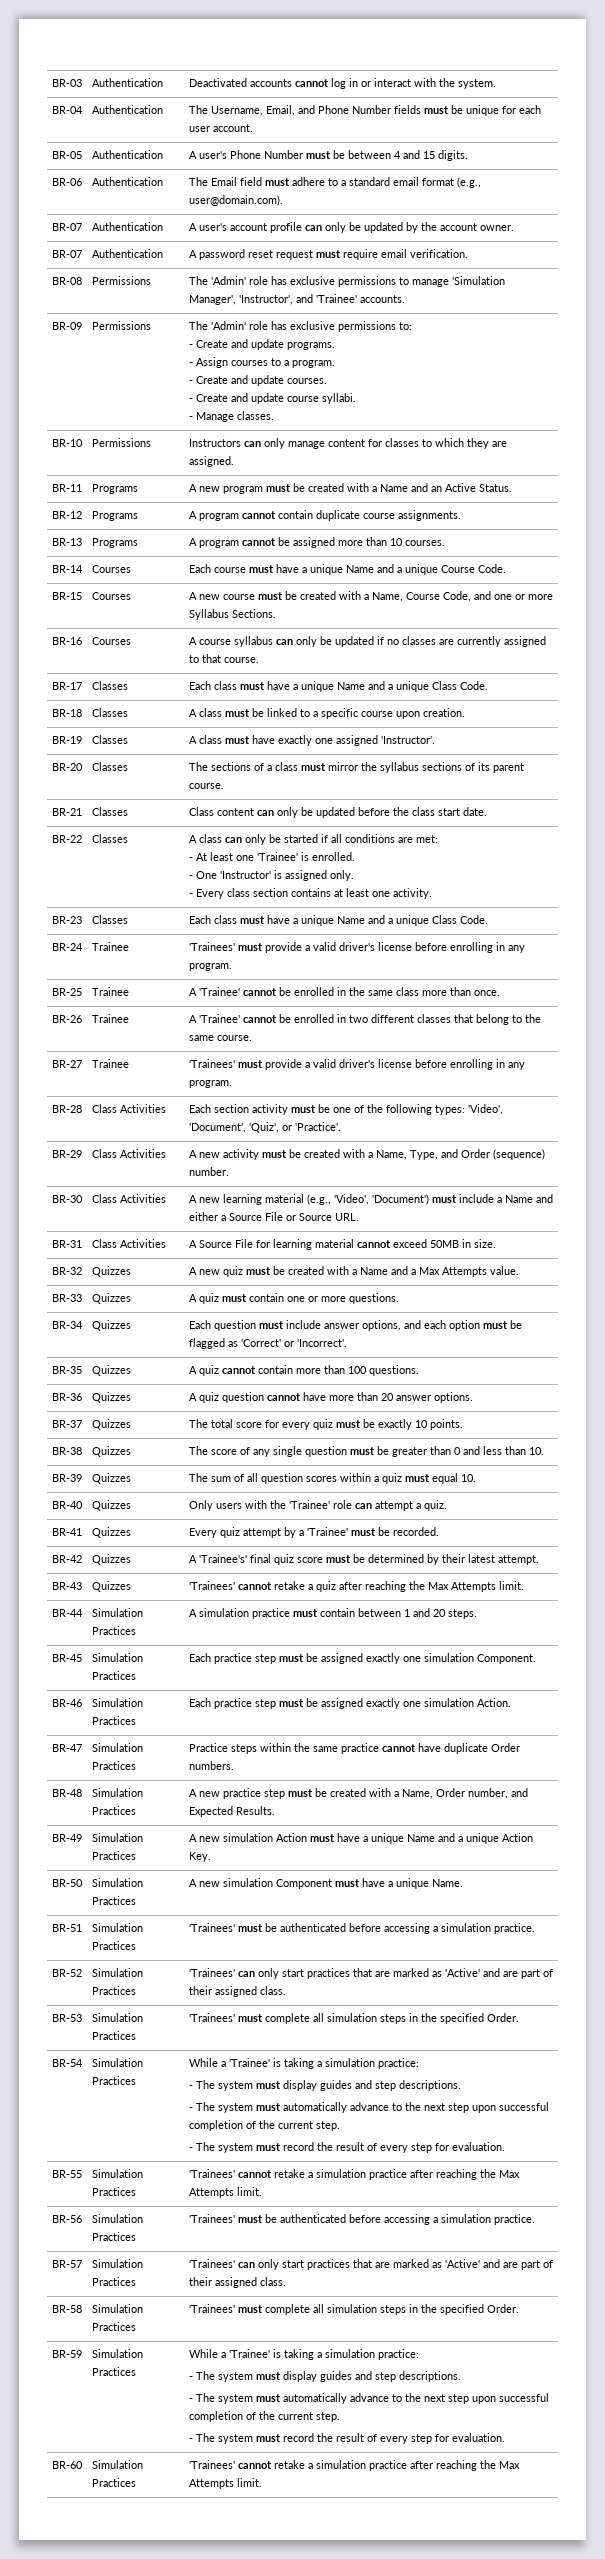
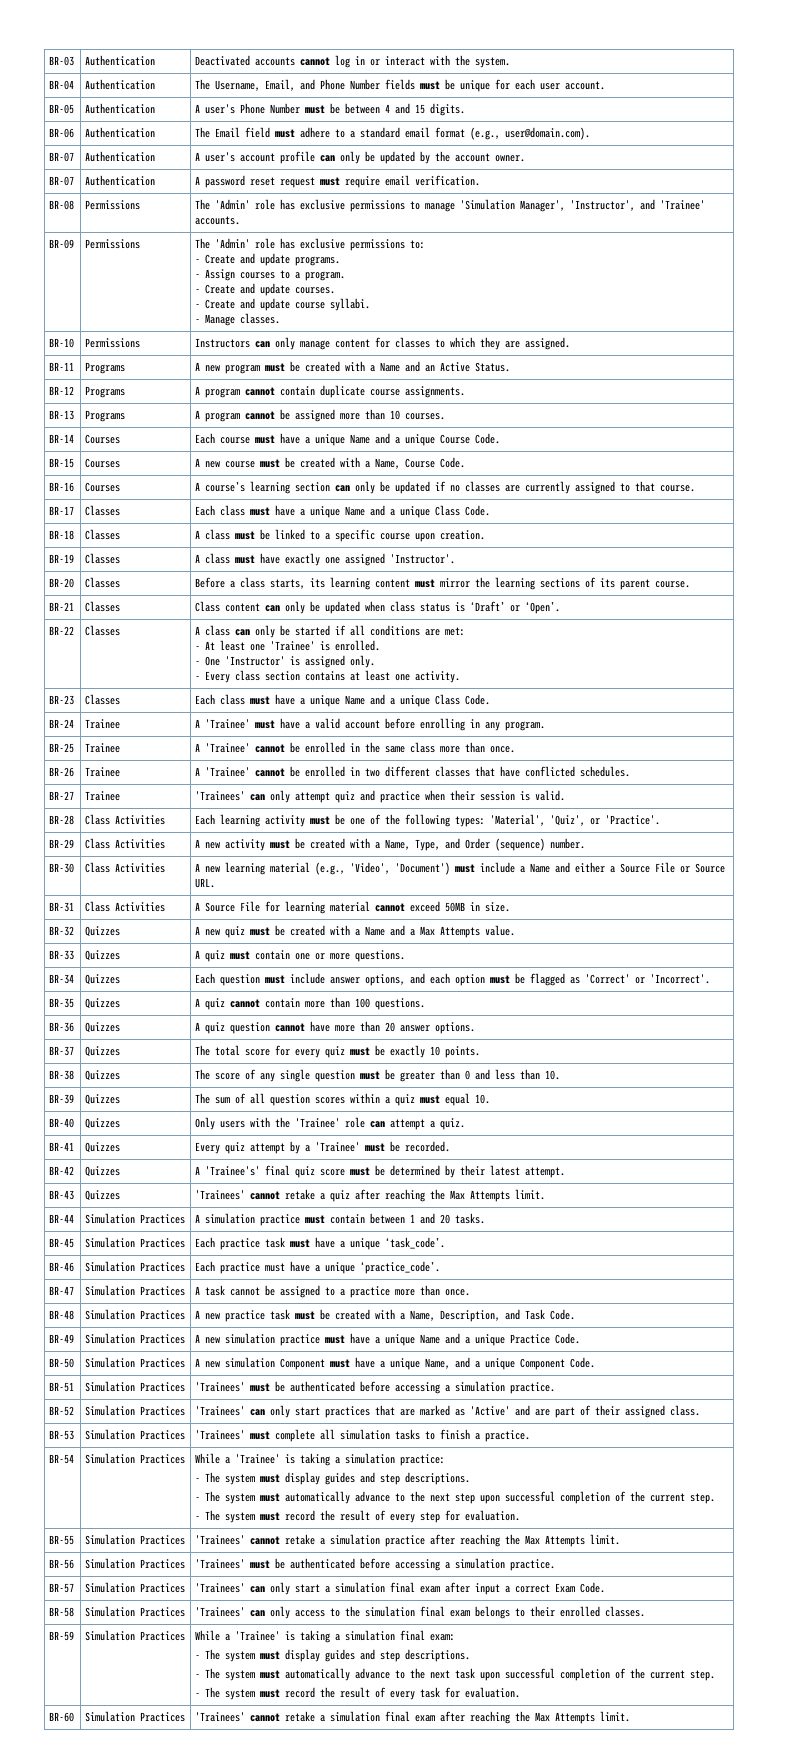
- BR-15 | Courses | A new course must be created with a Name, Course Code, and one or more Syllabus Sections.
+ BR-15 | Courses | A new course must be created with a Name, Course Code.
- BR-16 | Courses | A course syllabus can only be updated if no classes are currently assigned to that course.
+ BR-16 | Courses | A course’s learning section can only be updated if no classes are currently assigned to that course.
- BR-20 | Classes | The sections of a class must mirror the syllabus sections of its parent course.
+ BR-20 | Classes | Before a class starts, its learning content must mirror the learning sections of its parent course.
- BR-21 | Classes | Class content can only be updated before the class start date.
+ BR-21 | Classes | Class content can only be updated when class status is ‘Draft’ or ‘Open’.
- BR-24 | Trainee | 'Trainees' must provide a valid driver's license before enrolling in any program.
+ BR-24 | Trainee | A 'Trainee' must have a valid account before enrolling in any program.
- BR-26 | Trainee | A 'Trainee' cannot be enrolled in two different classes that belong to the same course.
- BR-27 | Trainee | 'Trainees' must provide a valid driver's license before enrolling in any program.
+ BR-26 | Trainee | A 'Trainee' cannot be enrolled in two different classes that have conflicted schedules.
+ BR-27 | Trainee | 'Trainees' can only attempt quiz and practice when their session is valid.
- BR-28 | Class Activities | Each section activity must be one of the following types: 'Video', 'Document', 'Quiz', or 'Practice'.
+ BR-28 | Class Activities | Each learning activity must be one of the following types: 'Material', 'Quiz', or 'Practice'.
- BR-44 | Simulation Practices | A simulation practice must contain between 1 and 20 steps.
+ BR-44 | Simulation Practices | A simulation practice must contain between 1 and 20 tasks.
- BR-45 | Simulation Practices | Each practice step must be assigned exactly one simulation Component.
+ BR-45 | Simulation Practices | Each practice task must have a unique ‘task_code’.
- BR-46 | Simulation Practices | Each practice step must be assigned exactly one simulation Action.
- BR-47 | Simulation Practices | Practice steps within the same practice cannot have duplicate Order numbers.
+ BR-46 | Simulation Practices | Each practice must have a unique ‘practice_code’.
+ BR-47 | Simulation Practices | A task cannot be assigned to a practice more than once.
- BR-48 | Simulation Practices | A new practice step must be created with a Name, Order number, and Expected Results.
+ BR-48 | Simulation Practices | A new practice task must be created with a Name, Description, and Task Code.
- BR-49 | Simulation Practices | A new simulation Action must have a unique Name and a unique Action Key.
+ BR-49 | Simulation Practices | A new simulation practice must have a unique Name and a unique Practice Code.
- BR-50 | Simulation Practices | A new simulation Component must have a unique Name.
+ BR-50 | Simulation Practices | A new simulation Component must have a unique Name, and a unique Component Code.
- BR-53 | Simulation Practices | 'Trainees' must complete all simulation steps in the specified Order.
+ BR-53 | Simulation Practices | 'Trainees' must complete all simulation tasks to finish a practice.
- BR-57 | Simulation Practices | 'Trainees' can only start practices that are marked as 'Active' and are part of their assigned class.
- BR-58 | Simulation Practices | 'Trainees' must complete all simulation steps in the specified Order.
+ BR-57 | Simulation Practices | 'Trainees' can only start a simulation final exam after input a correct Exam Code.
+ BR-58 | Simulation Practices | 'Trainees' can only access to the simulation final exam belongs to their enrolled classes.
- BR-59 | Simulation Practices | While a 'Trainee' is taking a simulation practice:
+ BR-59 | Simulation Practices | While a 'Trainee' is taking a simulation final exam:
  - The system must display guides and step descriptions.
- - The system must automatically advance to the next step upon successful completion of the current step.
- - The system must record the result of every step for evaluation.
+ - The system must automatically advance to the next task upon successful completion of the current step.
+ - The system must record the result of every task for evaluation.
- BR-60 | Simulation Practices | 'Trainees' cannot retake a simulation practice after reaching the Max Attempts limit.
+ BR-60 | Simulation Practices | 'Trainees' cannot retake a simulation final exam after reaching the Max Attempts limit.

